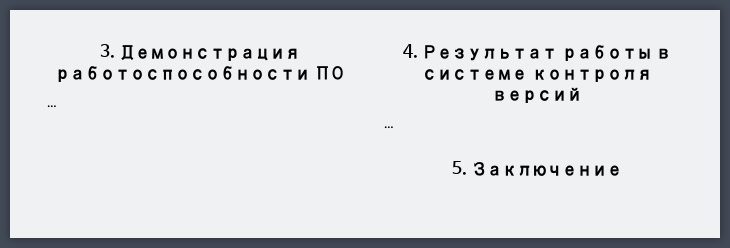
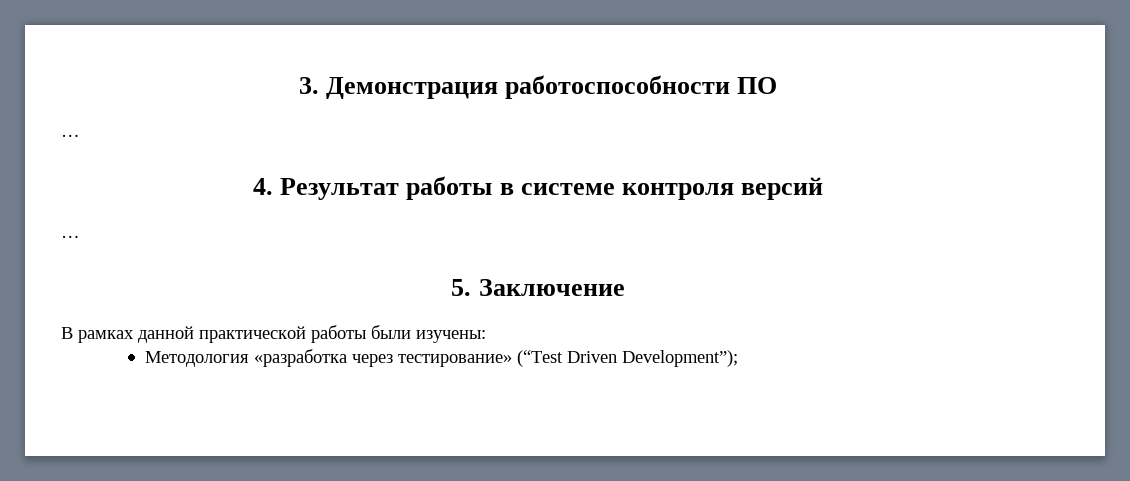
+ В рамках данной практической работы были изучены:
+ Методология «разработка через тестирование» (“Test Driven Development”);

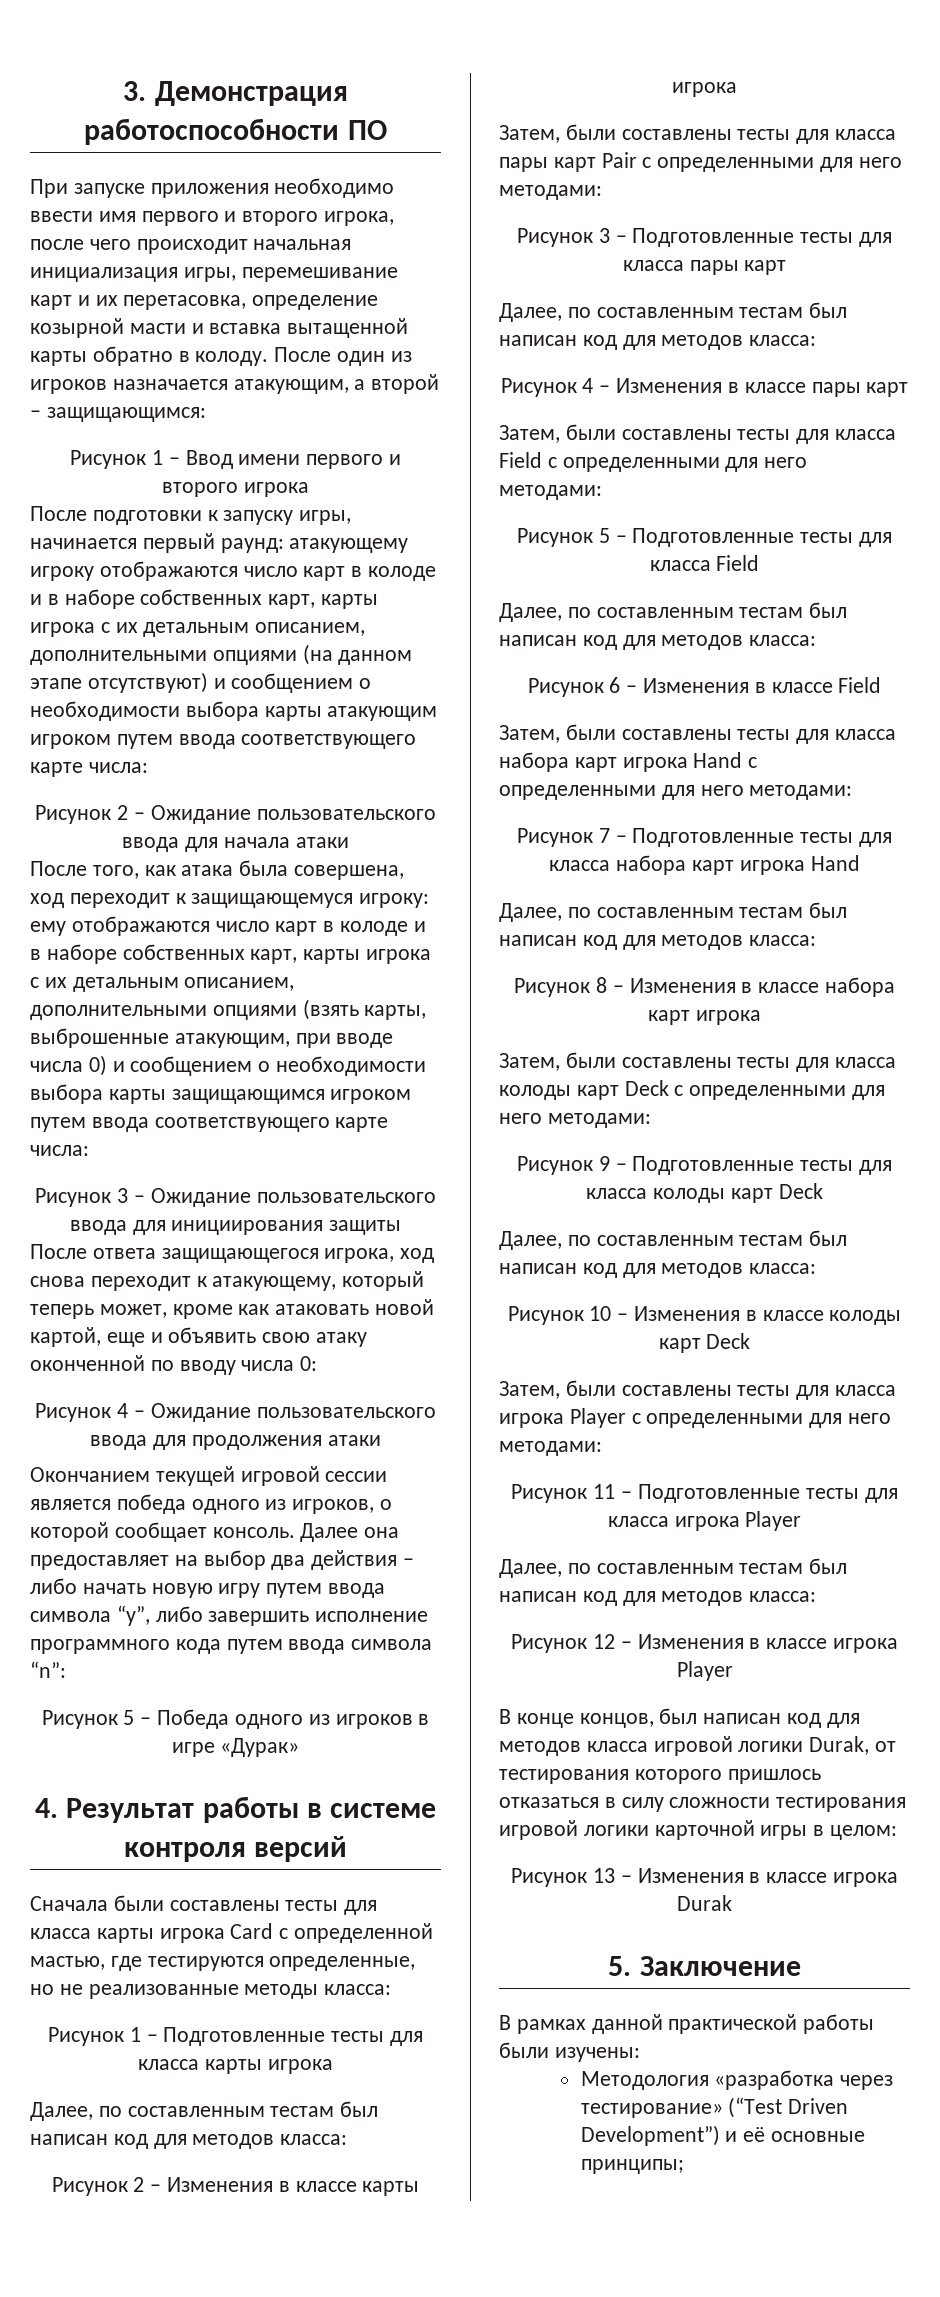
  3. Демонстрация работоспособности ПО
- …
+ При запуске приложения необходимо ввести имя первого и второго игрока, после чего происходит начальная инициализация игры, перемешивание карт и их перетасовка, определение козырной масти и вставка вытащенной карты обратно в колоду. После один из игроков назначается атакующим, а второй – защищающимся:
+ Рисунок 1 – Ввод имени первого и второго игрока
+ После подготовки к запуску игры, начинается первый раунд: атакующему игроку отображаются число карт в колоде и в наборе собственных карт, карты игрока с их детальным описанием, дополнительными опциями (на данном этапе отсутствуют) и сообщением о необходимости выбора карты атакующим игроком путем ввода соответствующего карте числа:
+ Рисунок 2 – Ожидание пользовательского ввода для начала атаки
+ После того, как атака была совершена, ход переходит к защищающемуся игроку: ему отображаются число карт в колоде и в наборе собственных карт, карты игрока с их детальным описанием, дополнительными опциями (взять карты, выброшенные атакующим, при вводе числа 0) и сообщением о необходимости выбора карты защищающимся игроком путем ввода соответствующего карте числа:
+ Рисунок 3 – Ожидание пользовательского ввода для инициирования защиты
+ После ответа защищающегося игрока, ход снова переходит к атакующему, который теперь может, кроме как атаковать новой картой, еще и объявить свою атаку оконченной по вводу числа 0:
+ Рисунок 4 – Ожидание пользовательского ввода для продолжения атаки
+ Окончанием текущей игровой сессии является победа одного из игроков, о которой сообщает консоль. Далее она предоставляет на выбор два действия – либо начать новую игру путем ввода символа “y”, либо завершить исполнение программного кода путем ввода символа “n”:
+ Рисунок 5 – Победа одного из игроков в игре «Дурак»
  4. Результат работы в системе контроля версий
- …
+ Сначала были составлены тесты для класса карты игрока Card с определенной мастью, где тестируются определенные, но не реализованные методы класса:
+ Рисунок 1 – Подготовленные тесты для класса карты игрока
+ Далее, по составленным тестам был написан код для методов класса:
+ Рисунок 2 – Изменения в классе карты игрока
+ Затем, были составлены тесты для класса пары карт Pair с определенными для него методами:
+ Рисунок 3 – Подготовленные тесты для класса пары карт
+ Далее, по составленным тестам был написан код для методов класса:
+ Рисунок 4 – Изменения в классе пары карт
+ Затем, были составлены тесты для класса Field с определенными для него методами:
+ Рисунок 5 – Подготовленные тесты для класса Field
+ Далее, по составленным тестам был написан код для методов класса:
+ Рисунок 6 – Изменения в классе Field
+ Затем, были составлены тесты для класса набора карт игрока Hand с определенными для него методами:
+ Рисунок 7 – Подготовленные тесты для класса набора карт игрока Hand
+ Далее, по составленным тестам был написан код для методов класса:
+ Рисунок 8 – Изменения в классе набора карт игрока
+ Затем, были составлены тесты для класса колоды карт Deck с определенными для него методами:
+ Рисунок 9 – Подготовленные тесты для класса колоды карт Deck
+ Далее, по составленным тестам был написан код для методов класса:
+ Рисунок 10 – Изменения в классе колоды карт Deck
+ Затем, были составлены тесты для класса игрока Player с определенными для него методами:
+ Рисунок 11 – Подготовленные тесты для класса игрока Player
+ Далее, по составленным тестам был написан код для методов класса:
+ Рисунок 12 – Изменения в классе игрока Player
+ В конце концов, был написан код для методов класса игровой логики Durak, от тестирования которого пришлось отказаться в силу сложности тестирования игровой логики карточной игры в целом:
+ Рисунок 13 – Изменения в классе игрока Durak
- Методология «разработка через тестирование» (“Test Driven Development”);
+ Методология «разработка через тестирование» (“Test Driven Development”) и её основные принципы;

